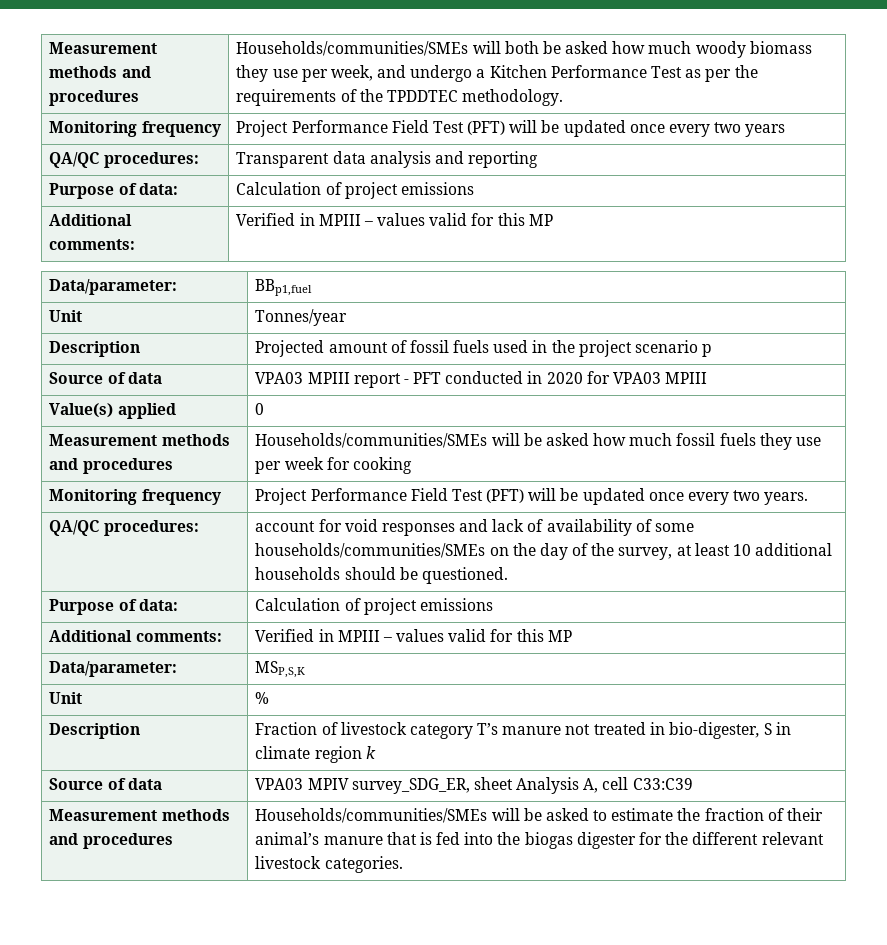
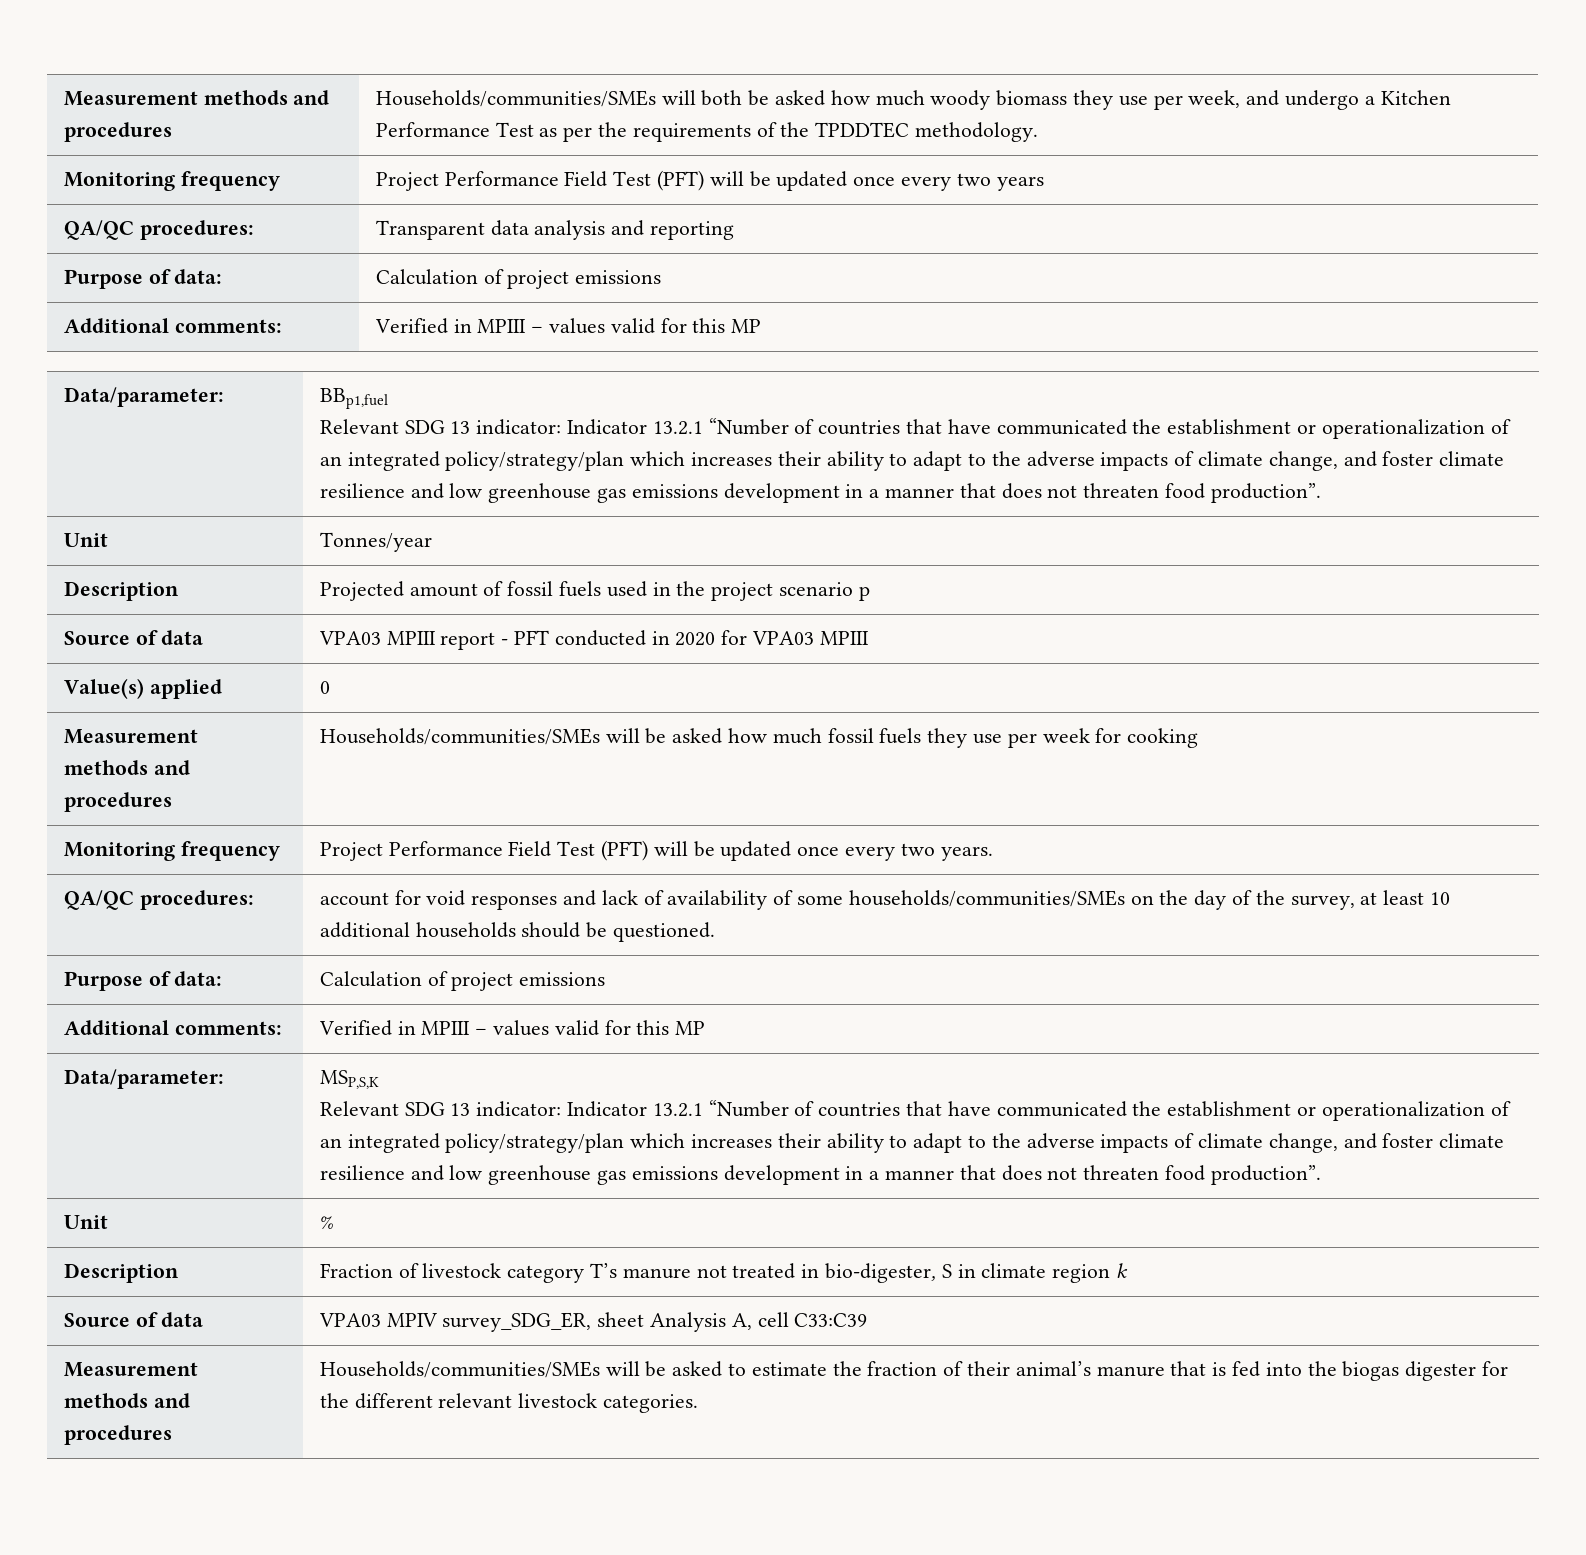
  BBp1,fuel
+ Relevant SDG 13 indicator: Indicator 13.2.1 “Number of countries that have communicated the establishment or operationalization of an integrated policy/strategy/plan which increases their ability to adapt to the adverse impacts of climate change, and foster climate resilience and low greenhouse gas emissions development in a manner that does not threaten food production”.
  MSP,S,K
+ Relevant SDG 13 indicator: Indicator 13.2.1 “Number of countries that have communicated the establishment or operationalization of an integrated policy/strategy/plan which increases their ability to adapt to the adverse impacts of climate change, and foster climate resilience and low greenhouse gas emissions development in a manner that does not threaten food production”.

